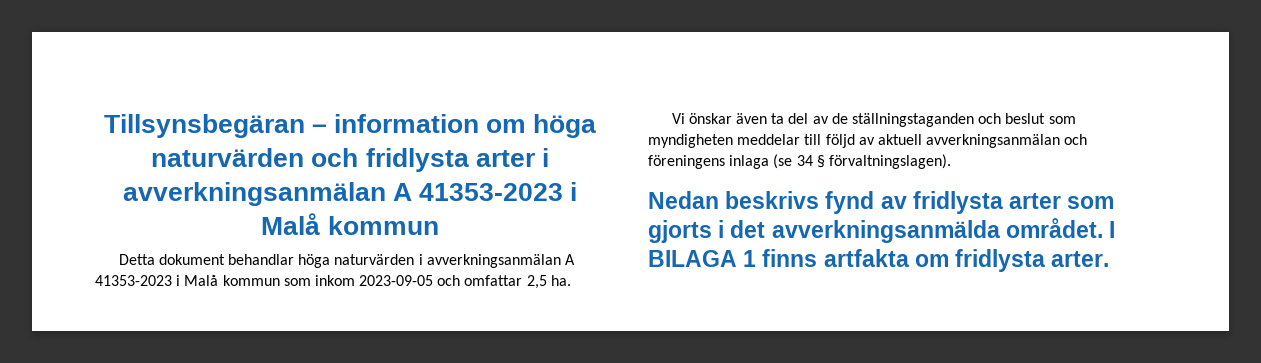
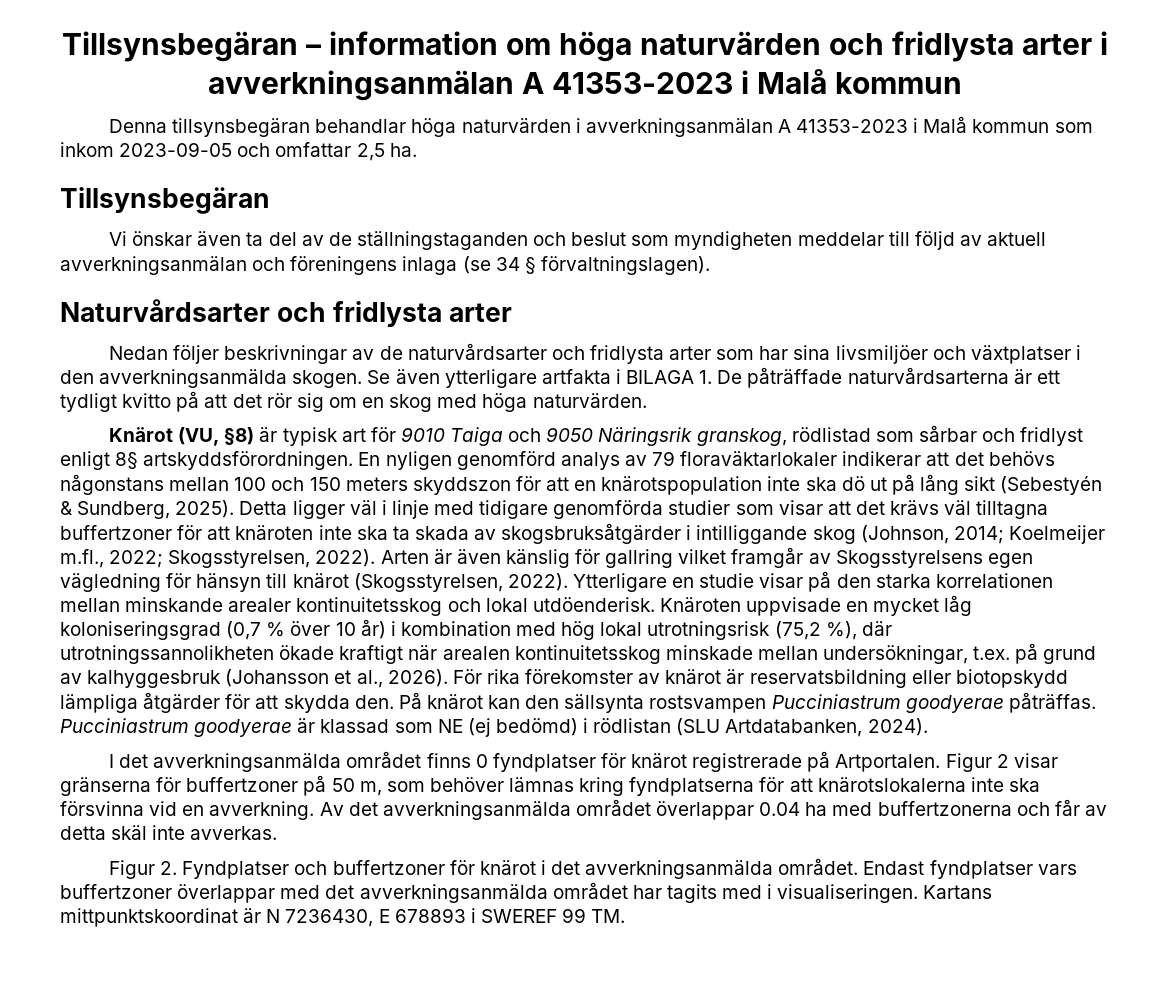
- Detta dokument behandlar höga naturvärden i avverkningsanmälan A 41353-2023 i Malå kommun som inkom 2023-09-05 och omfattar 2,5 ha.
+ Denna tillsynsbegäran behandlar höga naturvärden i avverkningsanmälan A 41353-2023 i Malå kommun som inkom 2023-09-05 och omfattar 2,5 ha.
+ Tillsynsbegäran
- Nedan beskrivs fynd av fridlysta arter som gjorts i det avverkningsanmälda området. I BILAGA 1 finns artfakta om fridlysta arter.
+ Naturvårdsarter och fridlysta arter
+ Nedan följer beskrivningar av de naturvårdsarter och fridlysta arter som har sina livsmiljöer och växtplatser i den avverkningsanmälda skogen. Se även ytterligare artfakta i BILAGA 1. De påträffade naturvårdsarterna är ett tydligt kvitto på att det rör sig om en skog med höga naturvärden.
+ Knärot (VU, §8) är typisk art för 9010 Taiga och 9050 Näringsrik granskog, rödlistad som sårbar och fridlyst enligt 8§ artskyddsförordningen. En nyligen genomförd analys av 79 floraväktarlokaler indikerar att det behövs någonstans mellan 100 och 150 meters skyddszon för att en knärotspopulation inte ska dö ut på lång sikt (Sebestyén & Sundberg, 2025). Detta ligger väl i linje med tidigare genomförda studier som visar att det krävs väl tilltagna buffertzoner för att knäroten inte ska ta skada av skogsbruksåtgärder i intilliggande skog (Johnson, 2014; Koelmeijer m.fl., 2022; Skogsstyrelsen, 2022). Arten är även känslig för gallring vilket framgår av Skogsstyrelsens egen vägledning för hänsyn till knärot (Skogsstyrelsen, 2022). Ytterligare en studie visar på den starka korrelationen mellan minskande arealer kontinuitetsskog och lokal utdöenderisk. Knäroten uppvisade en mycket låg koloniseringsgrad (0,7 % över 10 år) i kombination med hög lokal utrotningsrisk (75,2 %), där utrotningssannolikheten ökade kraftigt när arealen kontinuitetsskog minskade mellan undersökningar, t.ex. på grund av kalhyggesbruk (Johansson et al., 2026). För rika förekomster av knärot är reservatsbildning eller biotopskydd lämpliga åtgärder för att skydda den. På knärot kan den sällsynta rostsvampen Pucciniastrum goodyerae påträffas. Pucciniastrum goodyerae är klassad som NE (ej bedömd) i rödlistan (SLU Artdatabanken, 2024).
+ I det avverkningsanmälda området finns 0 fyndplatser för knärot registrerade på Artportalen. Figur 2 visar gränserna för buffertzoner på 50 m, som behöver lämnas kring fyndplatserna för att knärotslokalerna inte ska försvinna vid en avverkning. Av det avverkningsanmälda området överlappar 0.04 ha med buffertzonerna och får av detta skäl inte avverkas.
+ Figur 2. Fyndplatser och buffertzoner för knärot i det avverkningsanmälda området. Endast fyndplatser vars buffertzoner överlappar med det avverkningsanmälda området har tagits med i visualiseringen. Kartans mittpunktskoordinat är N 7236430, E 678893 i SWEREF 99 TM.

